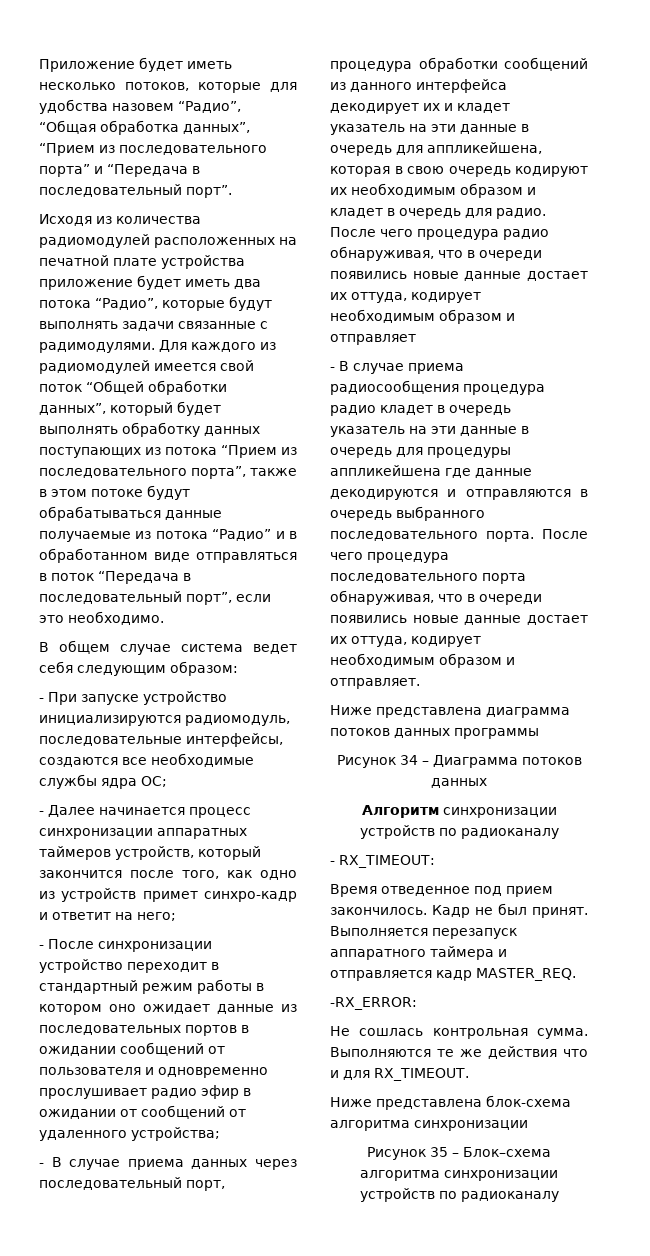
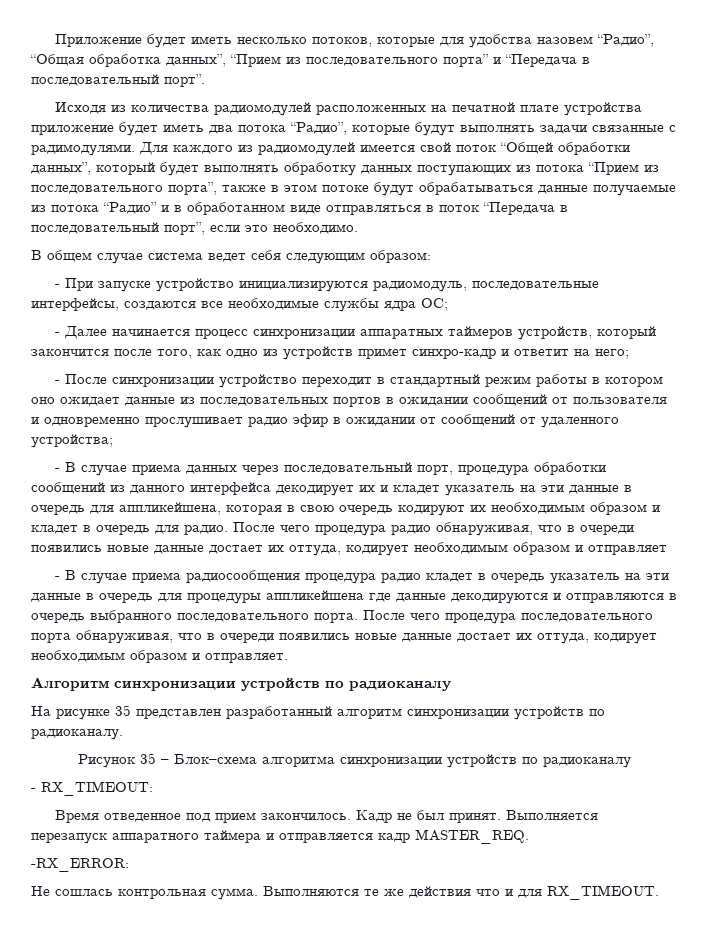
- Ниже представлена диаграмма потоков данных программы
- Рисунок 34 – Диаграмма потоков данных
  Алгоритм синхронизации устройств по радиоканалу
+ На рисунке 35 представлен разработанный алгоритм синхронизации устройств по радиоканалу.
+ Рисунок 35 – Блок–схема алгоритма синхронизации устройств по радиоканалу
- Ниже представлена блок-схема алгоритма синхронизации
- Рисунок 35 – Блок–схема алгоритма синхронизации устройств по радиоканалу

